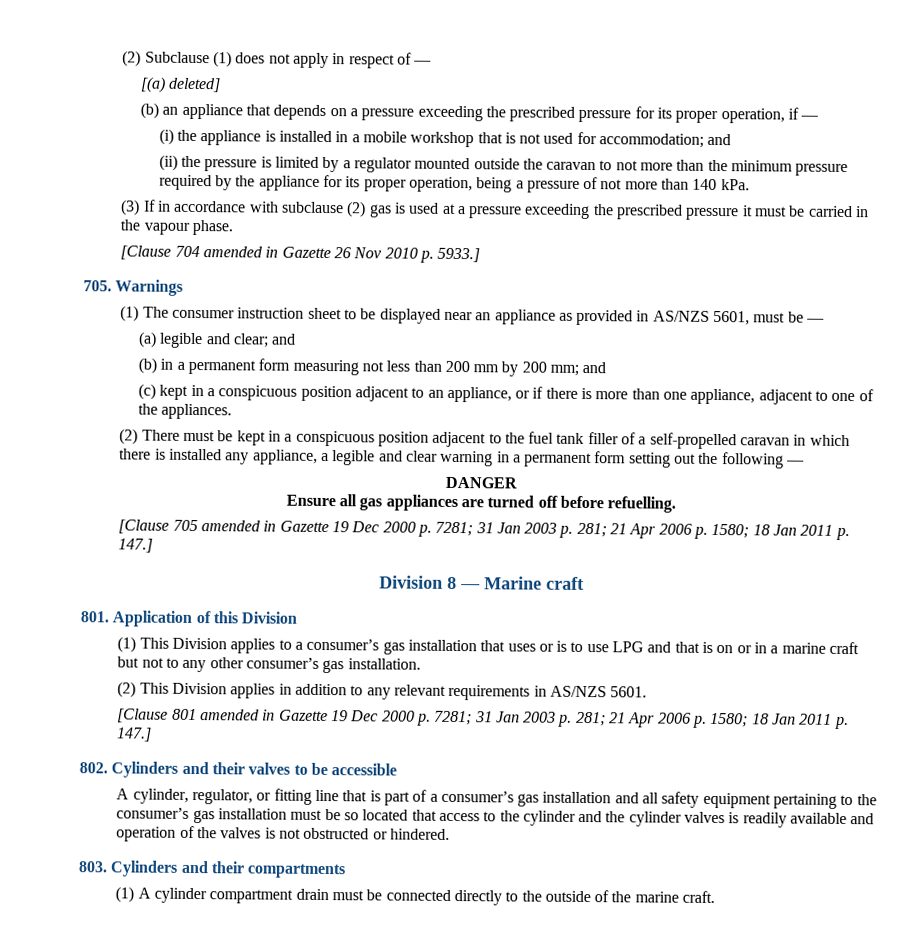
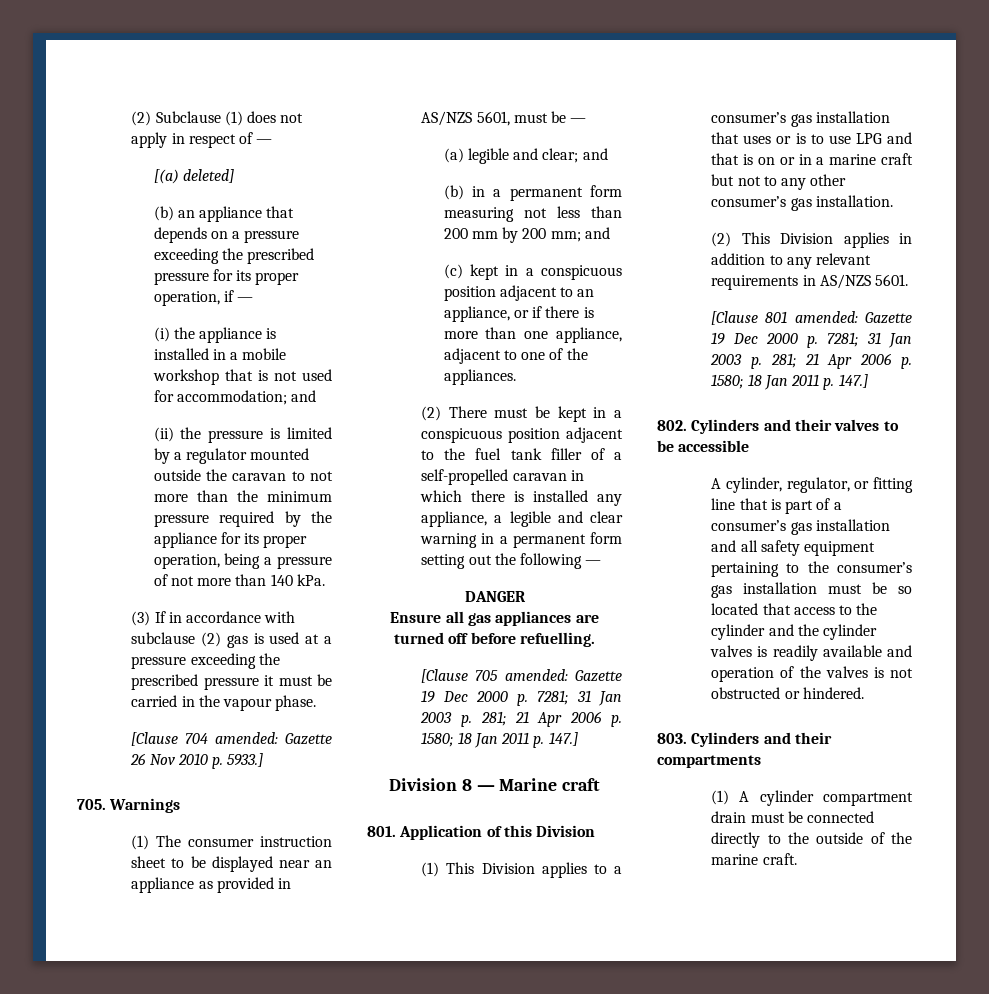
- [Clause 704 amended in Gazette 26 Nov 2010 p. 5933.]
+ [Clause 704 amended: Gazette 26 Nov 2010 p. 5933.]
- [Clause 705 amended in Gazette 19 Dec 2000 p. 7281; 31 Jan 2003 p. 281; 21 Apr 2006 p. 1580; 18 Jan 2011 p. 147.]
+ [Clause 705 amended: Gazette 19 Dec 2000 p. 7281; 31 Jan 2003 p. 281; 21 Apr 2006 p. 1580; 18 Jan 2011 p. 147.]
- [Clause 801 amended in Gazette 19 Dec 2000 p. 7281; 31 Jan 2003 p. 281; 21 Apr 2006 p. 1580; 18 Jan 2011 p. 147.]
+ [Clause 801 amended: Gazette 19 Dec 2000 p. 7281; 31 Jan 2003 p. 281; 21 Apr 2006 p. 1580; 18 Jan 2011 p. 147.]

